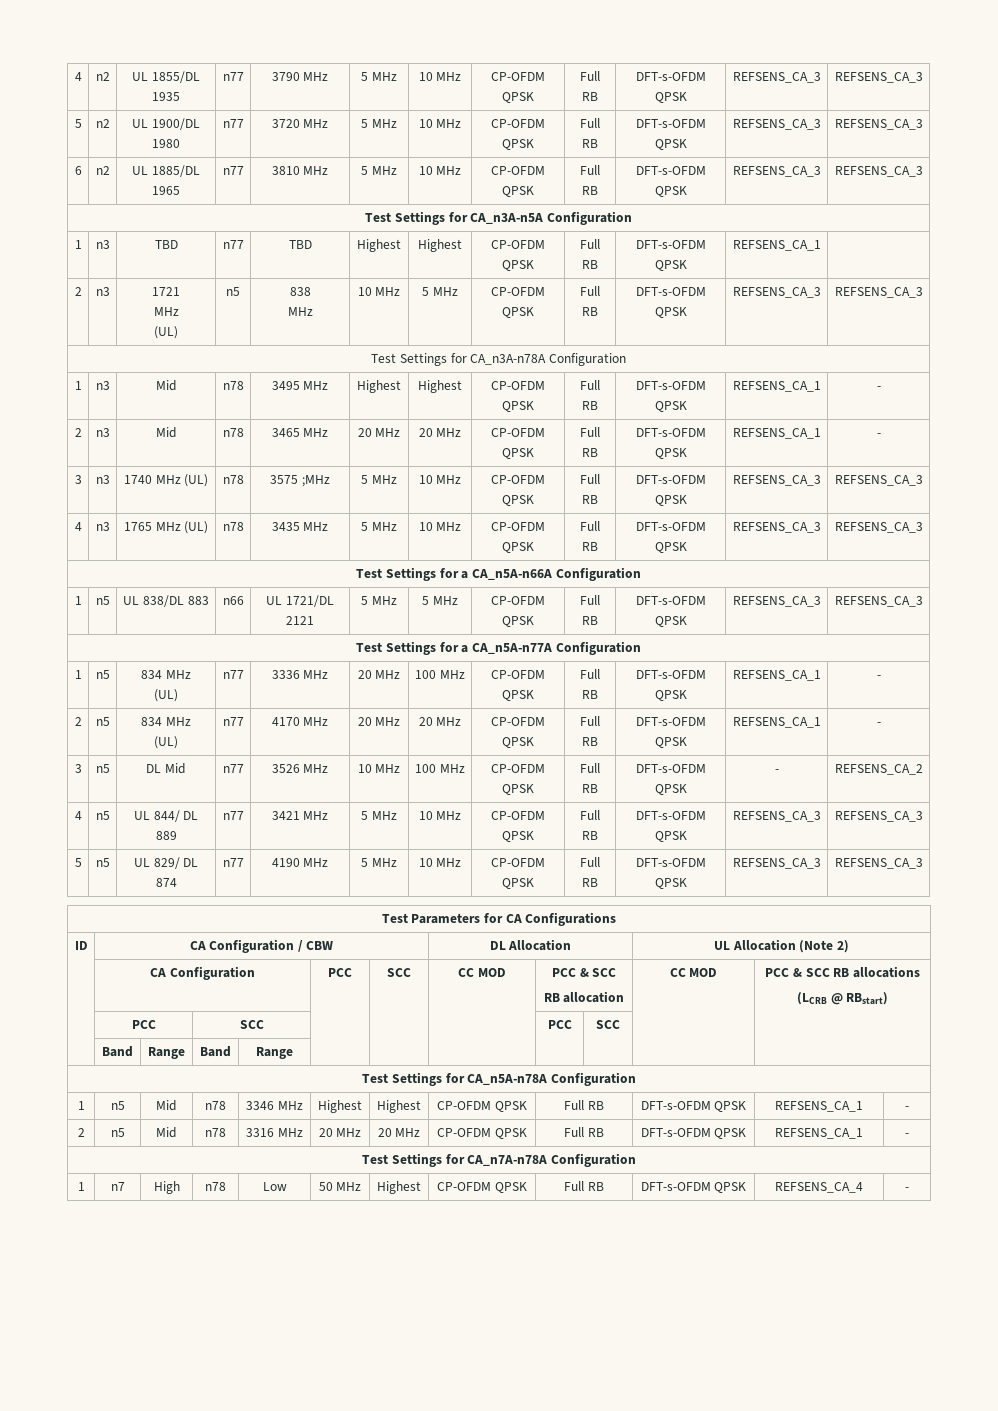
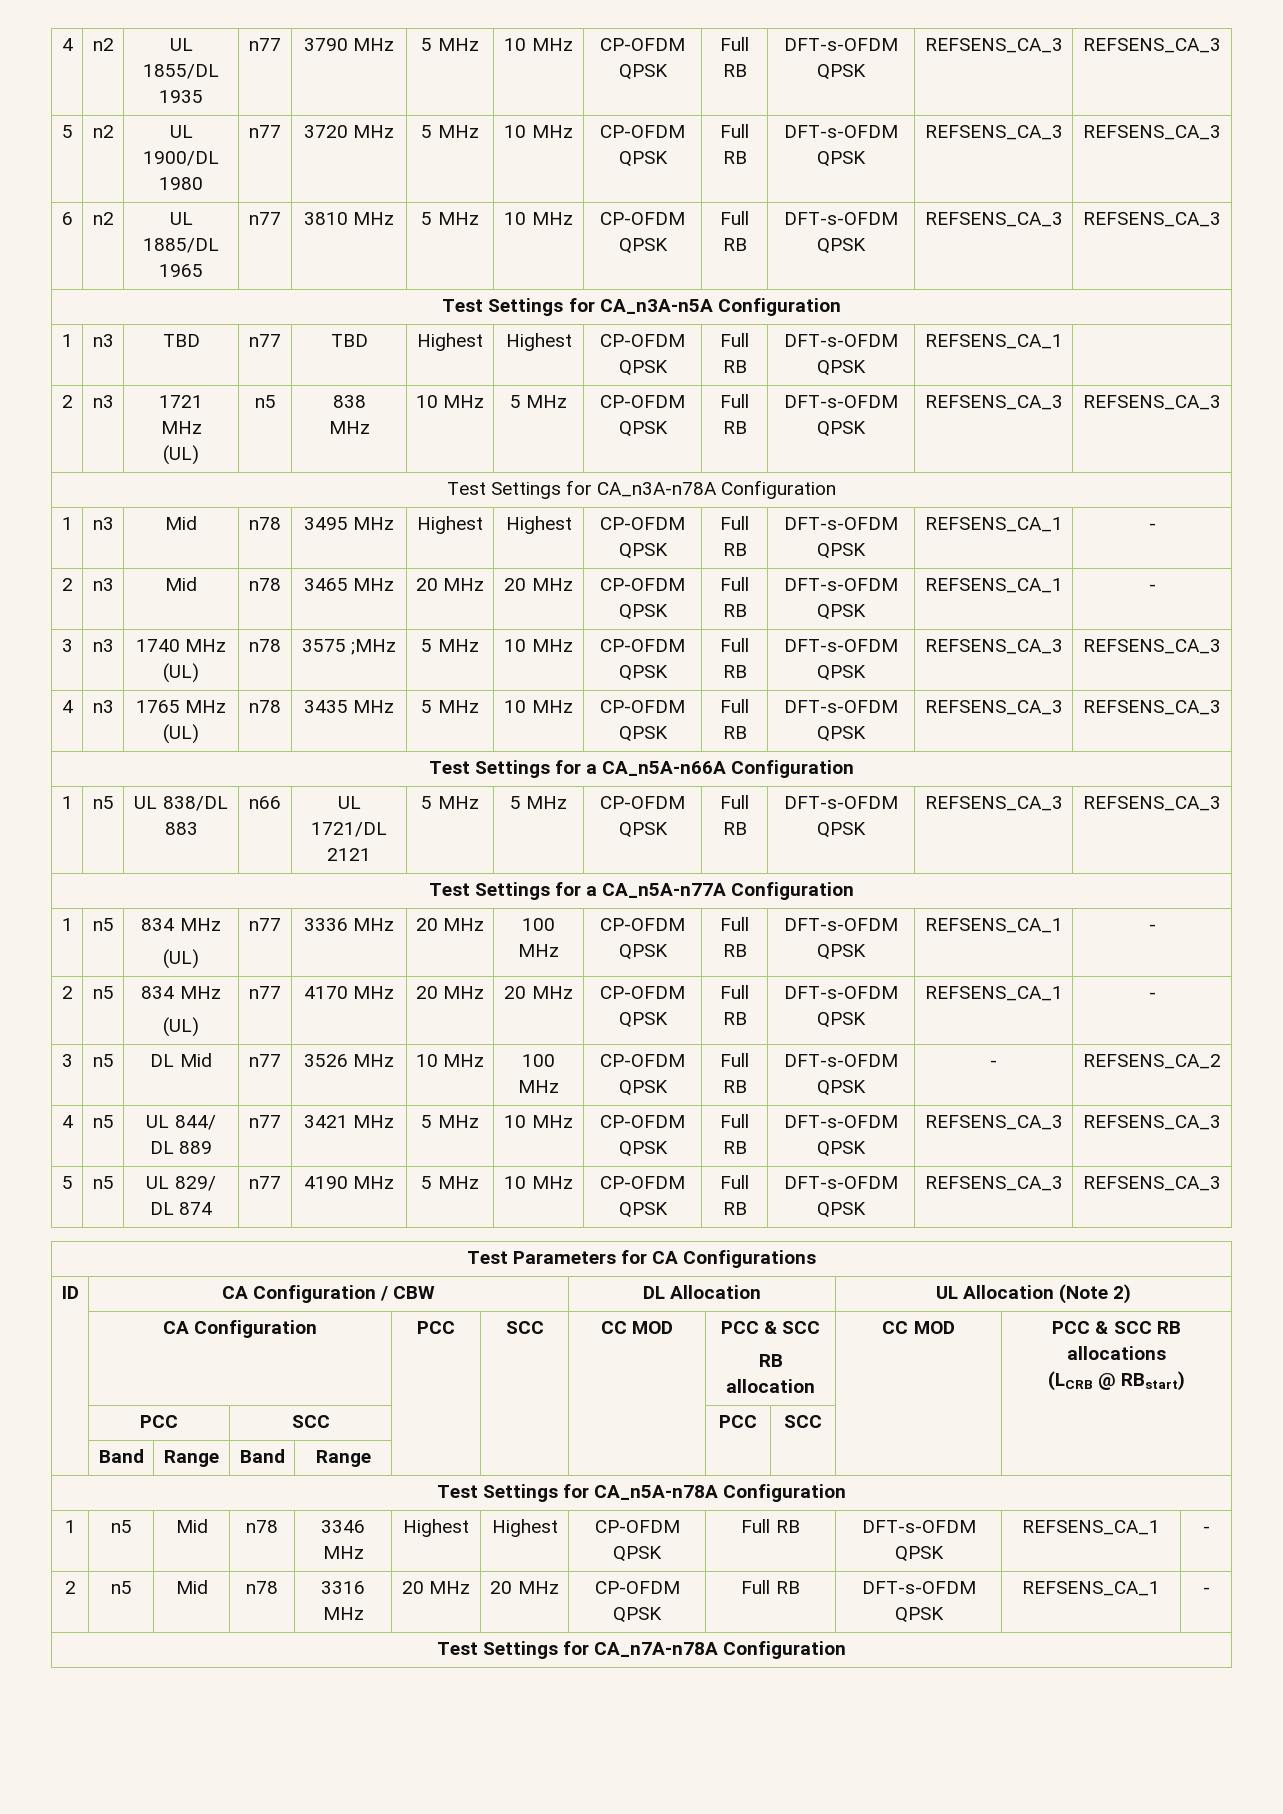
- 1 | n7 | High | n78 | Low | 50 MHz | Highest | CP-OFDM QPSK | Full RB | DFT-s-OFDM QPSK | REFSENS_CA_4 | -

